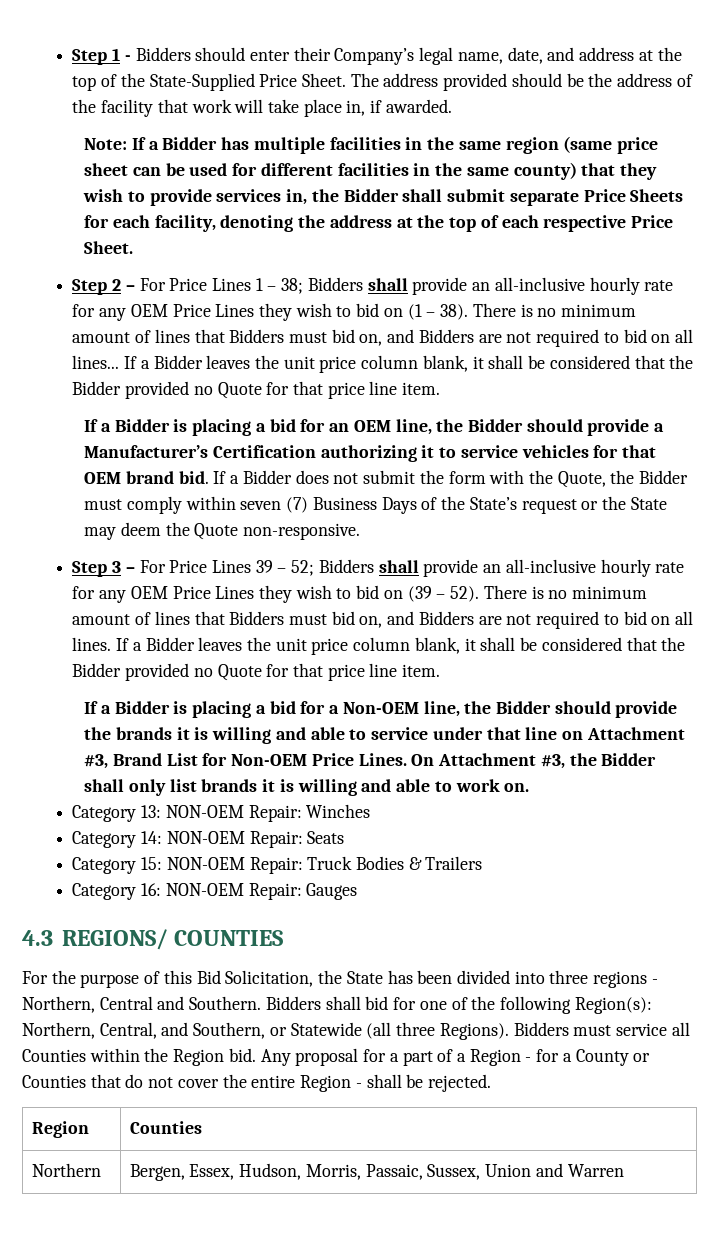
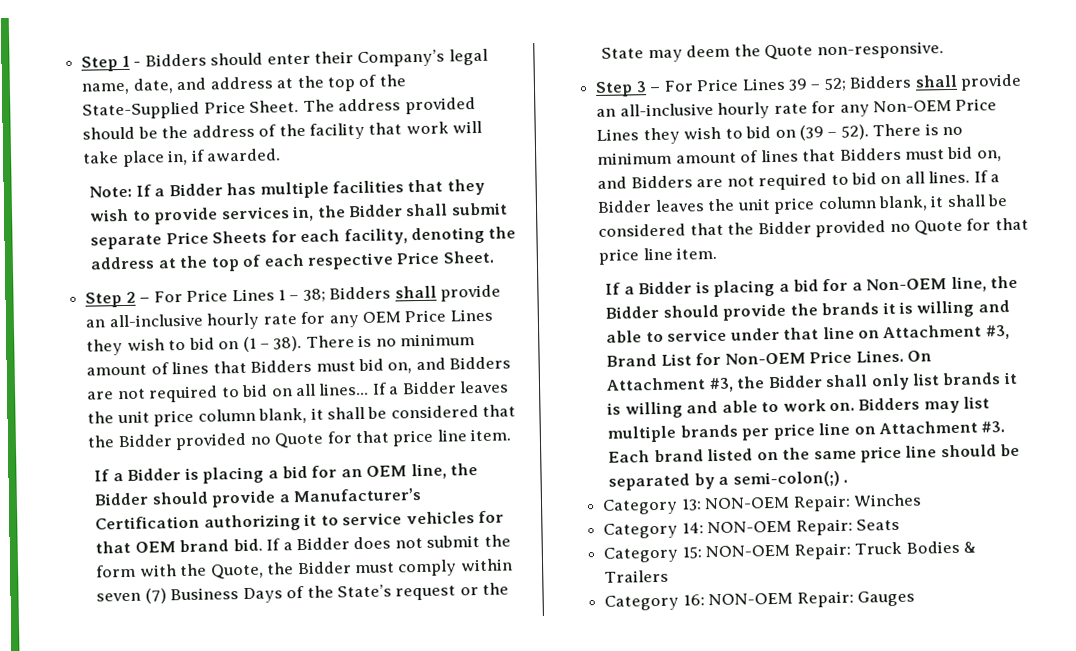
- Note: If a Bidder has multiple facilities in the same region (same price sheet can be used for different facilities in the same county) that they wish to provide services in, the Bidder shall submit separate Price Sheets for each facility, denoting the address at the top of each respective Price Sheet.
+ Note: If a Bidder has multiple facilities that they wish to provide services in, the Bidder shall submit separate Price Sheets for each facility, denoting the address at the top of each respective Price Sheet.
- Step 3 – For Price Lines 39 – 52; Bidders shall provide an all-inclusive hourly rate for any OEM Price Lines they wish to bid on (39 – 52).
+ Step 3 – For Price Lines 39 – 52; Bidders shall provide an all-inclusive hourly rate for any Non-OEM Price Lines they wish to bid on (39 – 52).
+ Bidders may list multiple brands per price line on Attachment #3. Each brand listed on the same price line should be separated by a semi-colon(;) .
- 4.3 REGIONS/ COUNTIES
- For the purpose of this Bid Solicitation, the State has been divided into three regions - Northern, Central and Southern. Bidders shall bid for one of the following Region(s): Northern, Central, and Southern, or Statewide (all three Regions). Bidders must service all Counties within the Region bid. Any proposal for a part of a Region - for a County or Counties that do not cover the entire Region - shall be rejected.
- Region | Counties
- Northern | Bergen, Essex, Hudson, Morris, Passaic, Sussex, Union and Warren

